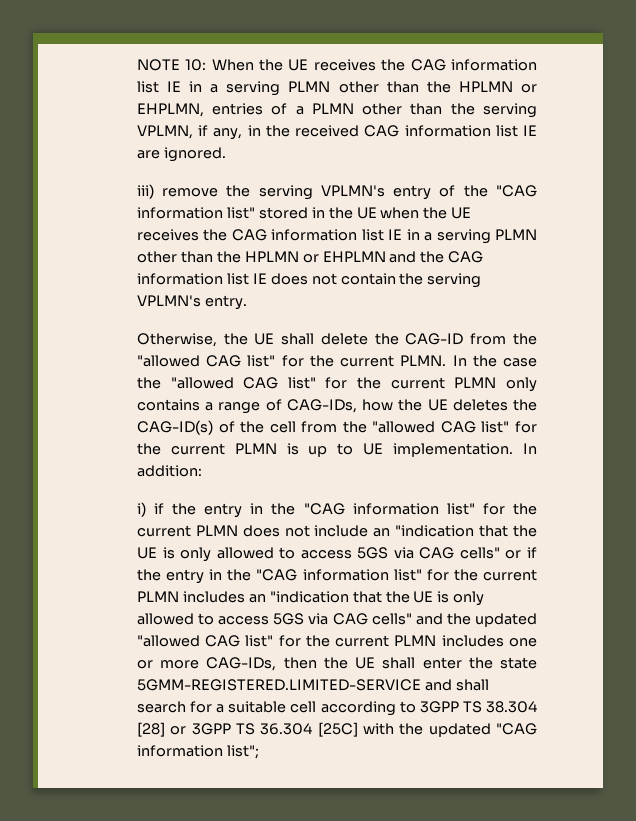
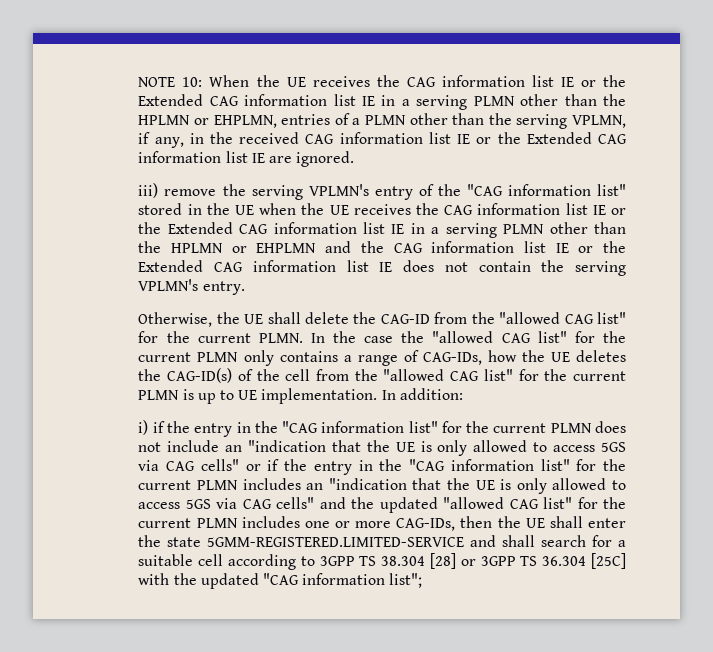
- NOTE 10: When the UE receives the CAG information list IE in a serving PLMN other than the HPLMN or EHPLMN, entries of a PLMN other than the serving VPLMN, if any, in the received CAG information list IE are ignored.
+ NOTE 10: When the UE receives the CAG information list IE or the Extended CAG information list IE in a serving PLMN other than the HPLMN or EHPLMN, entries of a PLMN other than the serving VPLMN, if any, in the received CAG information list IE or the Extended CAG information list IE are ignored.
- iii) remove the serving VPLMN's entry of the "CAG information list" stored in the UE when the UE receives the CAG information list IE in a serving PLMN other than the HPLMN or EHPLMN and the CAG information list IE does not contain the serving VPLMN's entry.
+ iii) remove the serving VPLMN's entry of the "CAG information list" stored in the UE when the UE receives the CAG information list IE or the Extended CAG information list IE in a serving PLMN other than the HPLMN or EHPLMN and the CAG information list IE or the Extended CAG information list IE does not contain the serving VPLMN's entry.

